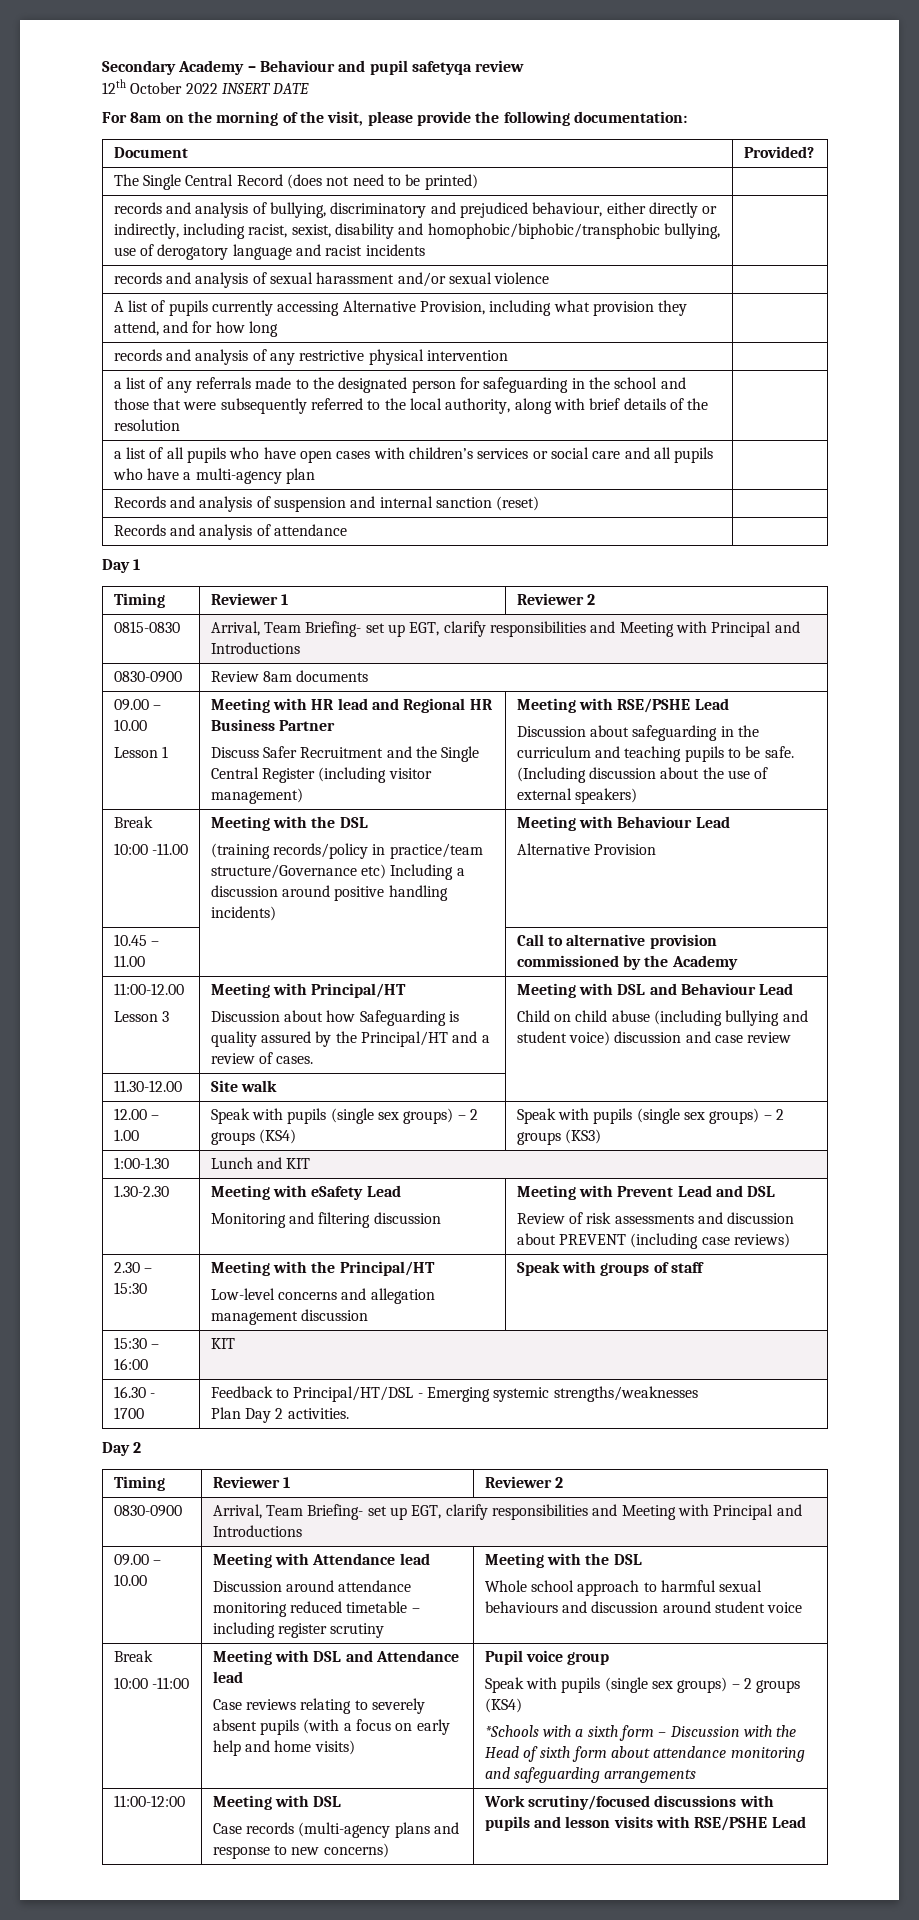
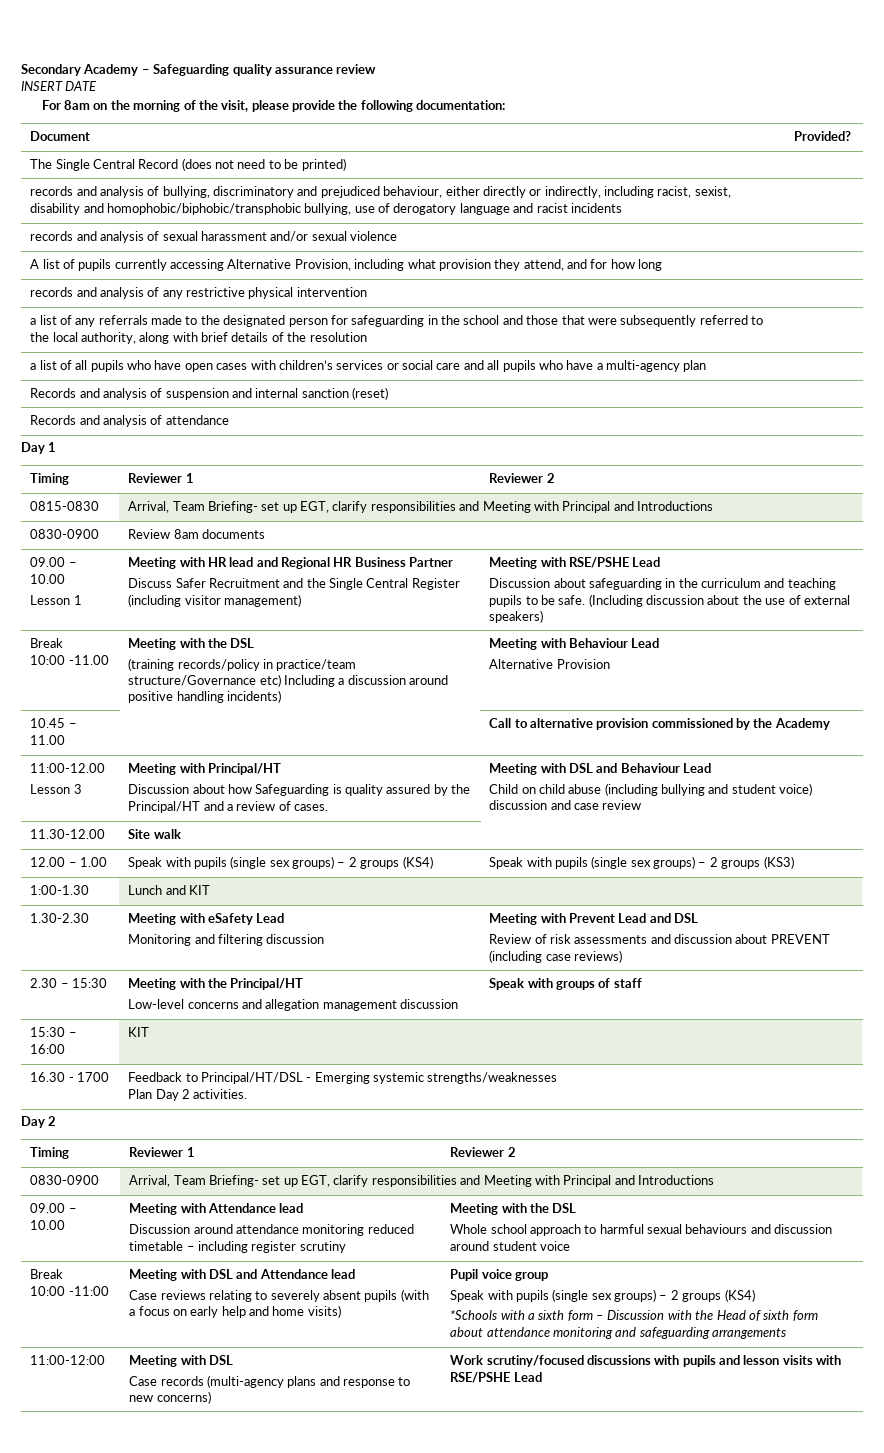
- Secondary Academy – Behaviour and pupil safetyqa review
- 12th October 2022 INSERT DATE
+ Secondary Academy – Safeguarding quality assurance review
+ INSERT DATE

